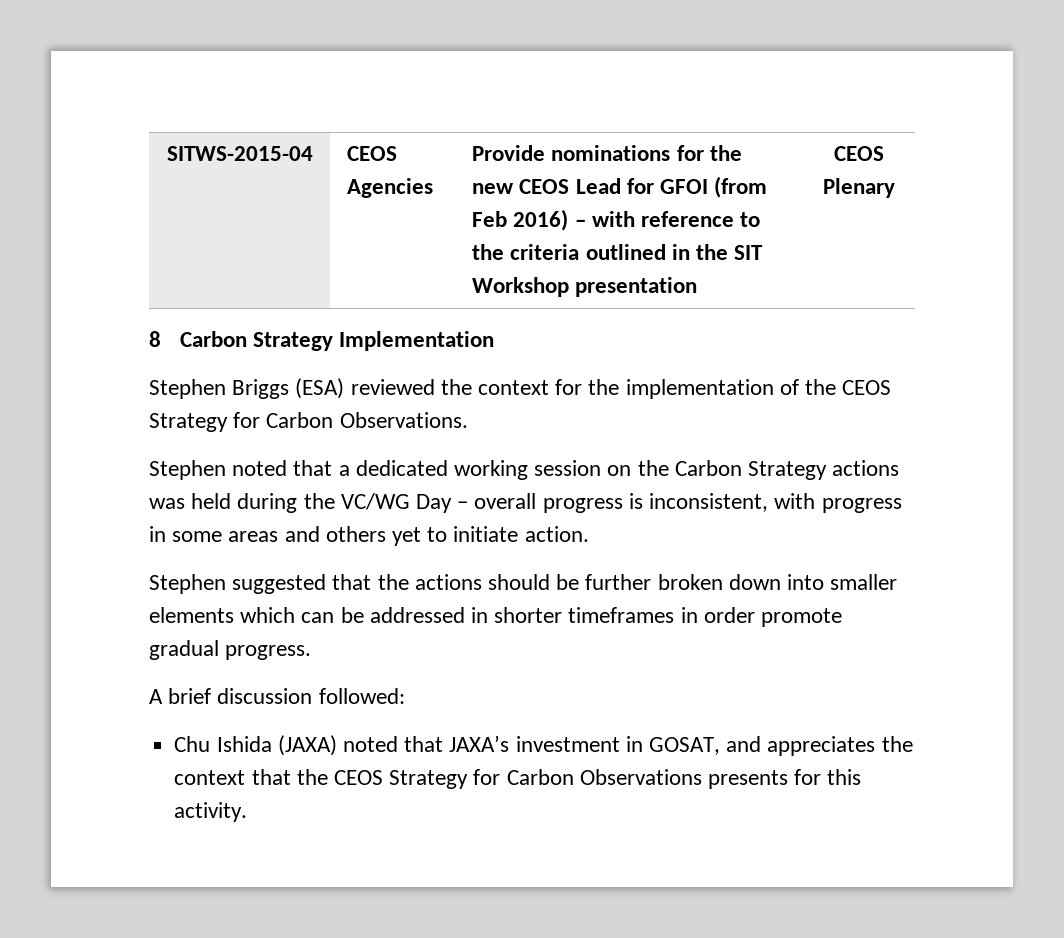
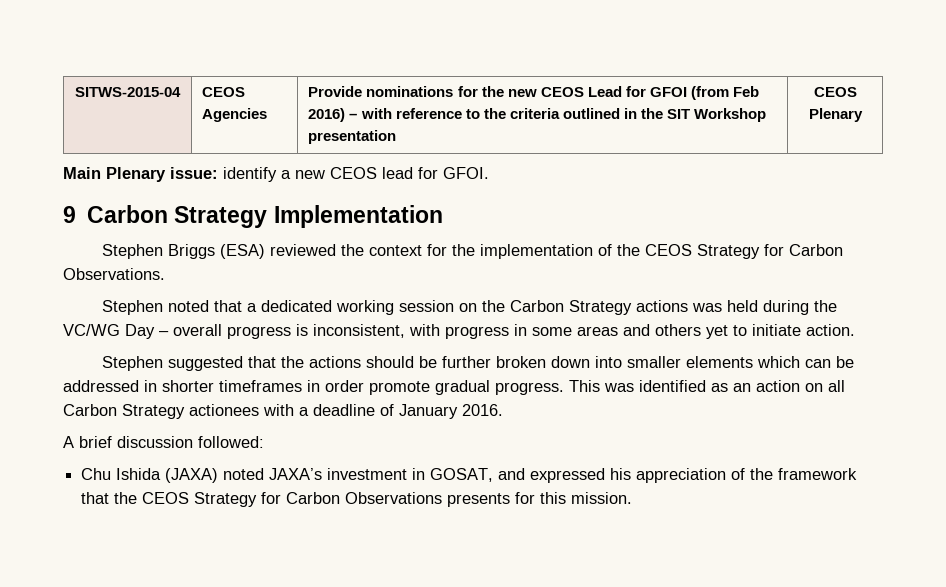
- 8 Carbon Strategy Implementation
+ Main Plenary issue: identify a new CEOS lead for GFOI.
+ 9 Carbon Strategy Implementation
+ This was identified as an action on all Carbon Strategy actionees with a deadline of January 2016.
- Chu Ishida (JAXA) noted that JAXA’s investment in GOSAT, and appreciates the context that the CEOS Strategy for Carbon Observations presents for this activity.
+ Chu Ishida (JAXA) noted JAXA’s investment in GOSAT, and expressed his appreciation of the framework that the CEOS Strategy for Carbon Observations presents for this mission.

